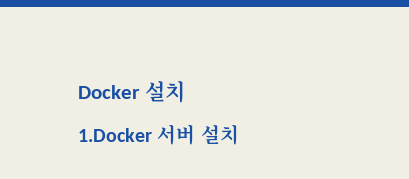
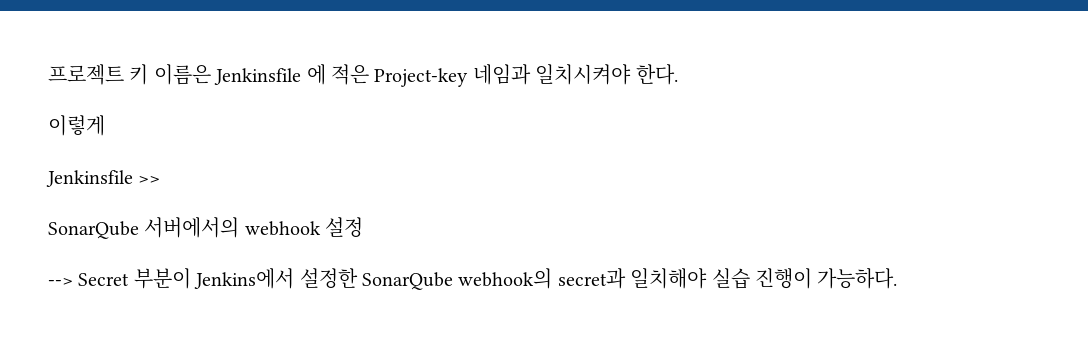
- Docker 설치
- 1.Docker 서버 설치
+ 프로젝트 키 이름은 Jenkinsfile 에 적은 Project-key 네임과 일치시켜야 한다.
+ 이렇게
+ Jenkinsfile >>
+ SonarQube 서버에서의 webhook 설정
+ --> Secret 부분이 Jenkins에서 설정한 SonarQube webhook의 secret과 일치해야 실습 진행이 가능하다.

